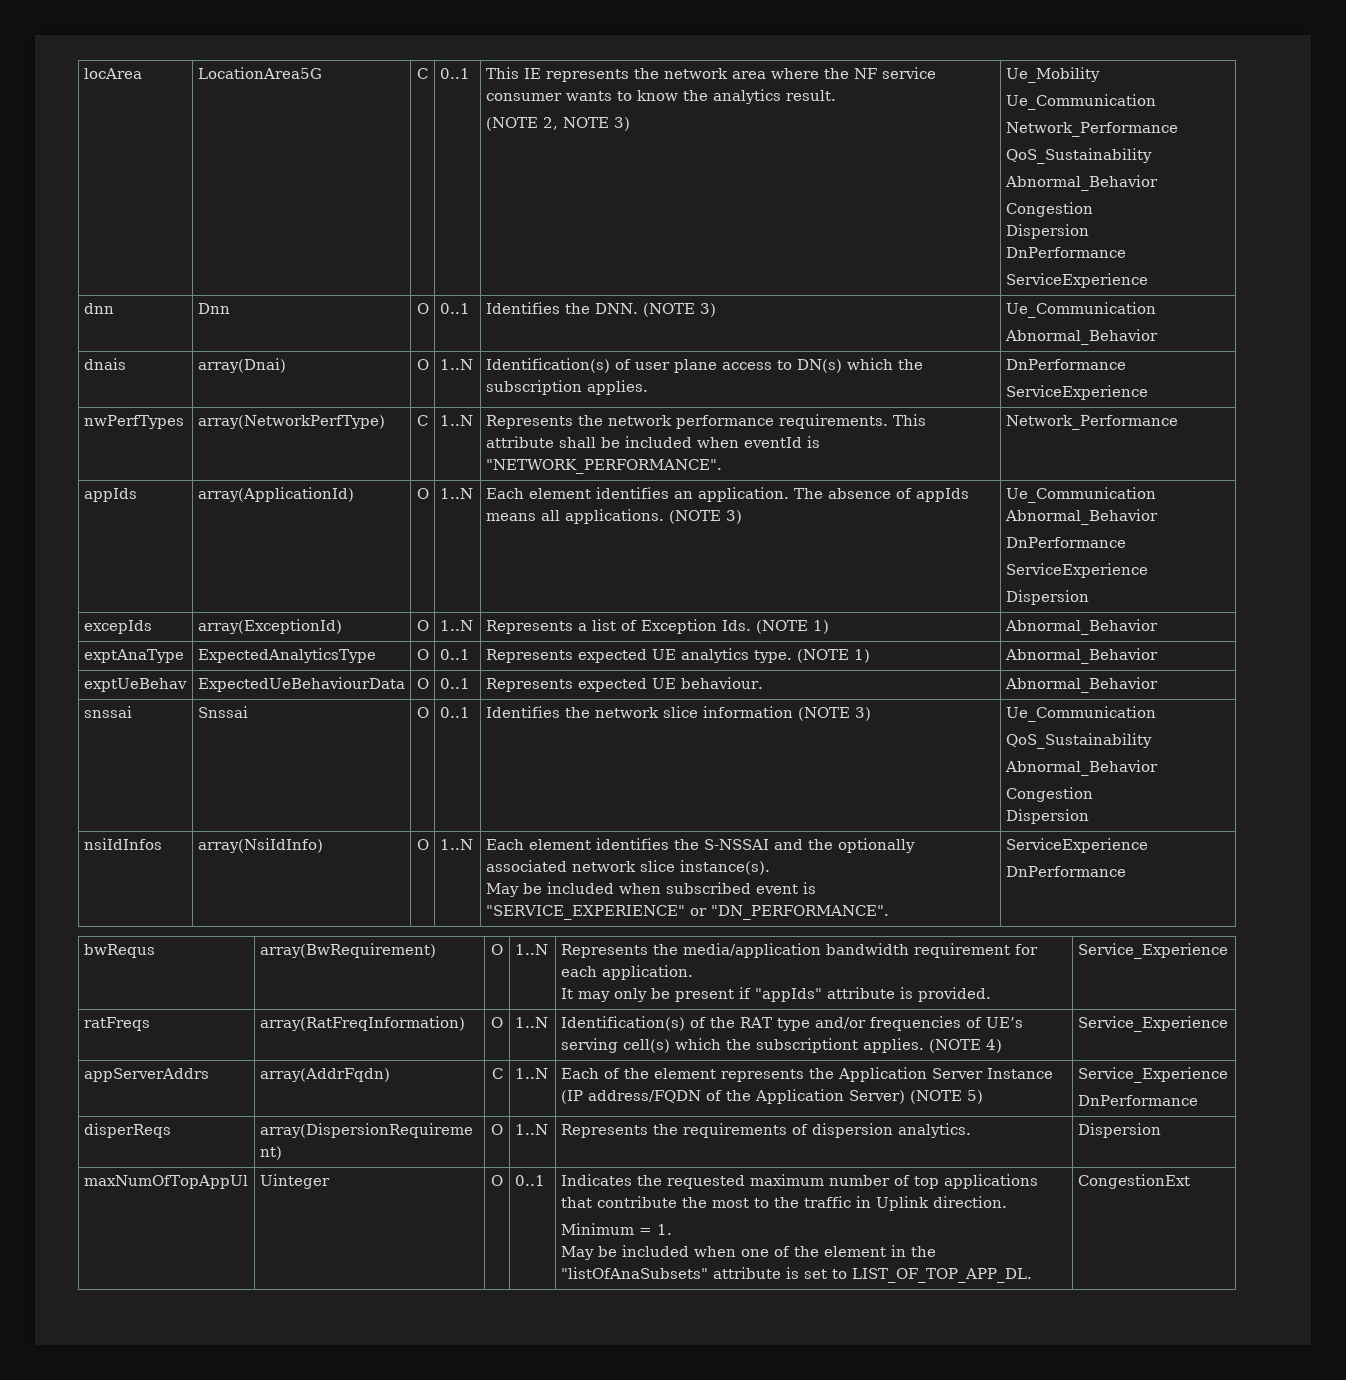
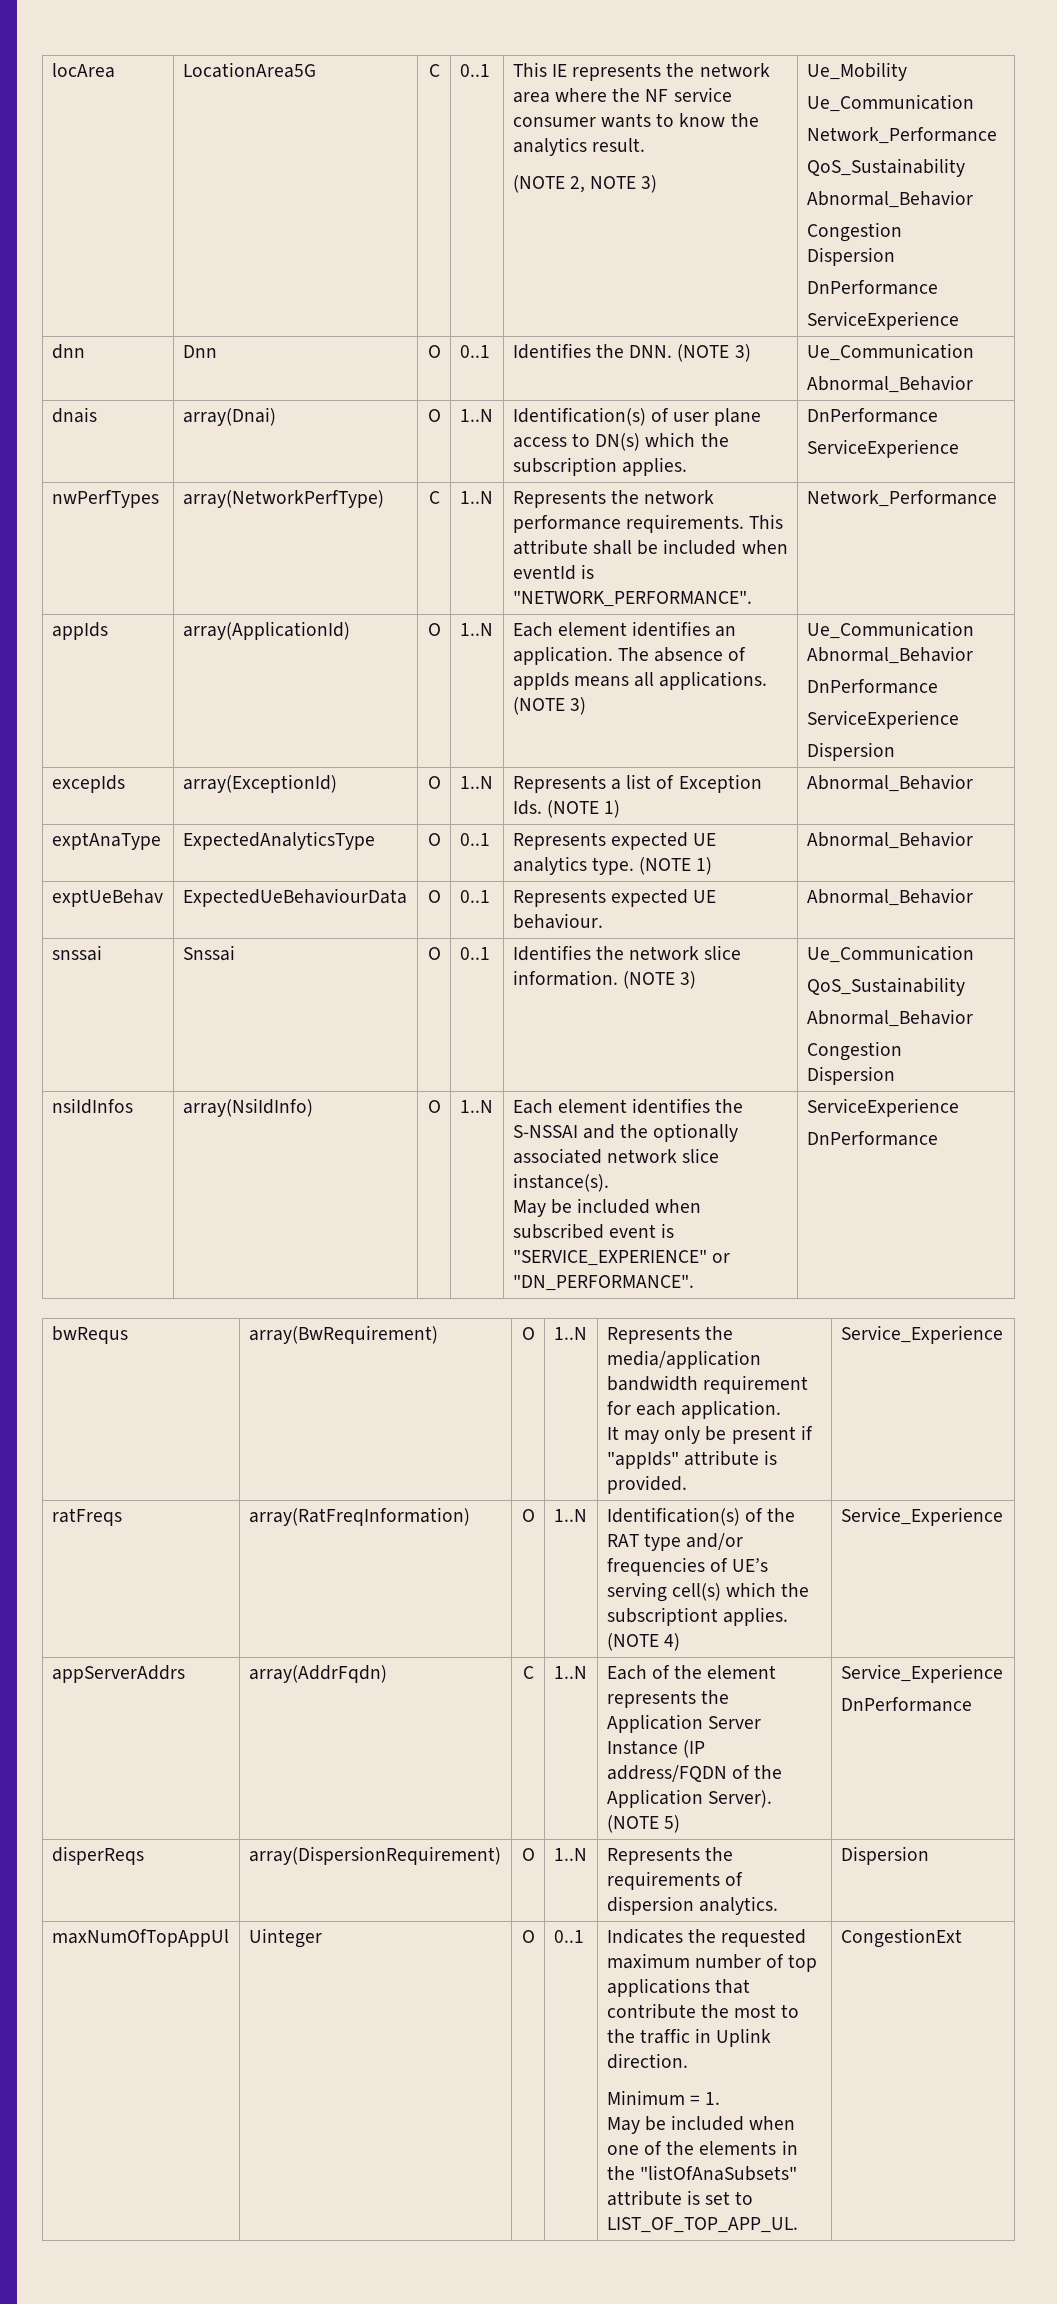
- snssai | Snssai | O | 0..1 | Identifies the network slice information (NOTE 3) | Ue_Communication
+ snssai | Snssai | O | 0..1 | Identifies the network slice information. (NOTE 3) | Ue_Communication
- appServerAddrs | array(AddrFqdn) | C | 1..N | Each of the element represents the Application Server Instance (IP address/FQDN of the Application Server) (NOTE 5) | Service_Experience
+ appServerAddrs | array(AddrFqdn) | C | 1..N | Each of the element represents the Application Server Instance (IP address/FQDN of the Application Server). (NOTE 5) | Service_Experience
- May be included when one of the element in the "listOfAnaSubsets" attribute is set to LIST_OF_TOP_APP_DL.
+ May be included when one of the elements in the "listOfAnaSubsets" attribute is set to LIST_OF_TOP_APP_UL.

